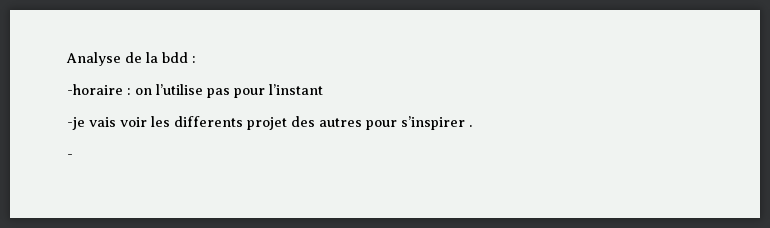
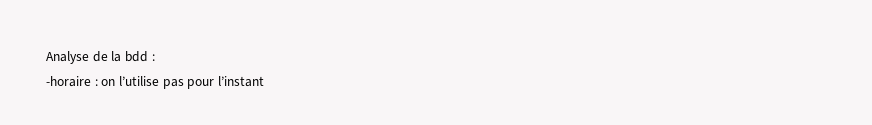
- -je vais voir les differents projet des autres pour s’inspirer .
- -

